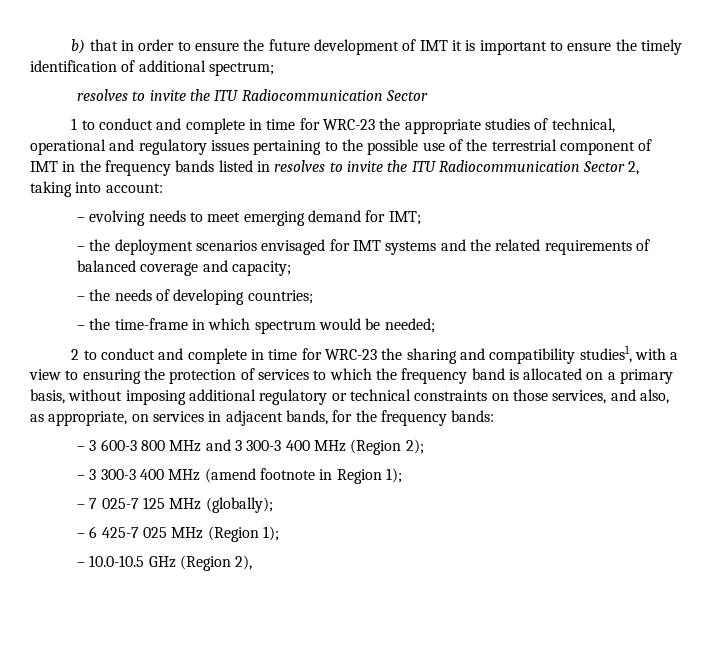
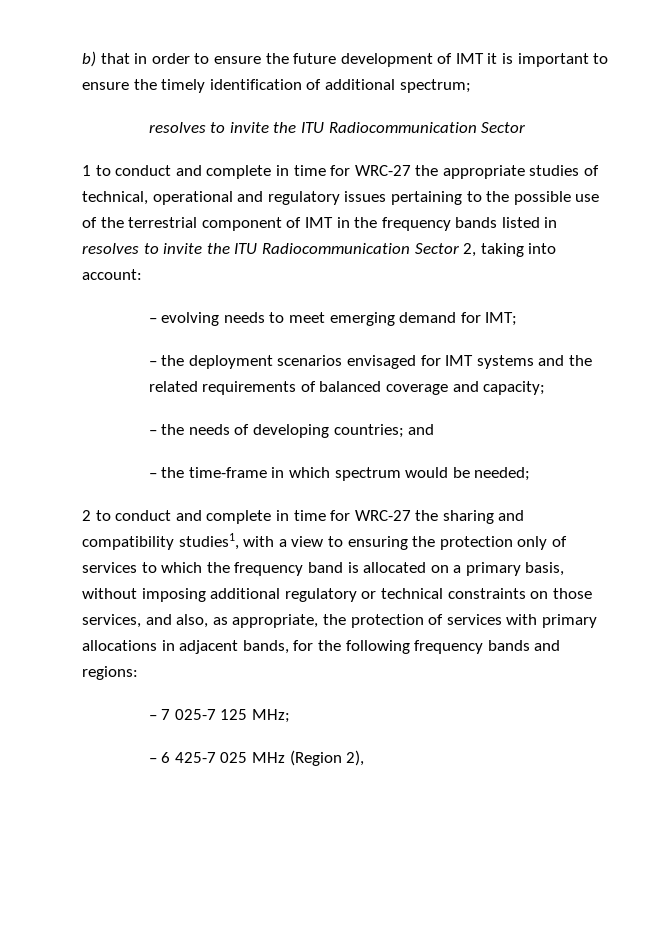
- 1 to conduct and complete in time for WRC-23 the appropriate studies of technical, operational and regulatory issues pertaining to the possible use of the terrestrial component of IMT in the frequency bands listed in resolves to invite the ITU Radiocommunication Sector 2, taking into account:
+ 1 to conduct and complete in time for WRC-27 the appropriate studies of technical, operational and regulatory issues pertaining to the possible use of the terrestrial component of IMT in the frequency bands listed in resolves to invite the ITU Radiocommunication Sector 2, taking into account:
- – the needs of developing countries;
+ – the needs of developing countries; and
- 2 to conduct and complete in time for WRC-23 the sharing and compatibility studies1, with a view to ensuring the protection of services to which the frequency band is allocated on a primary basis, without imposing additional regulatory or technical constraints on those services, and also, as appropriate, on services in adjacent bands, for the frequency bands:
- – 3 600-3 800 MHz and 3 300-3 400 MHz (Region 2);
- – 3 300-3 400 MHz (amend footnote in Region 1);
+ 2 to conduct and complete in time for WRC-27 the sharing and compatibility studies1, with a view to ensuring the protection only of services to which the frequency band is allocated on a primary basis, without imposing additional regulatory or technical constraints on those services, and also, as appropriate, the protection of services with primary allocations in adjacent bands, for the following frequency bands and regions:
- – 7 025-7 125 MHz (globally);
+ – 7 025-7 125 MHz;
- – 6 425-7 025 MHz (Region 1);
- – 10.0-10.5 GHz (Region 2),
+ – 6 425-7 025 MHz (Region 2),

